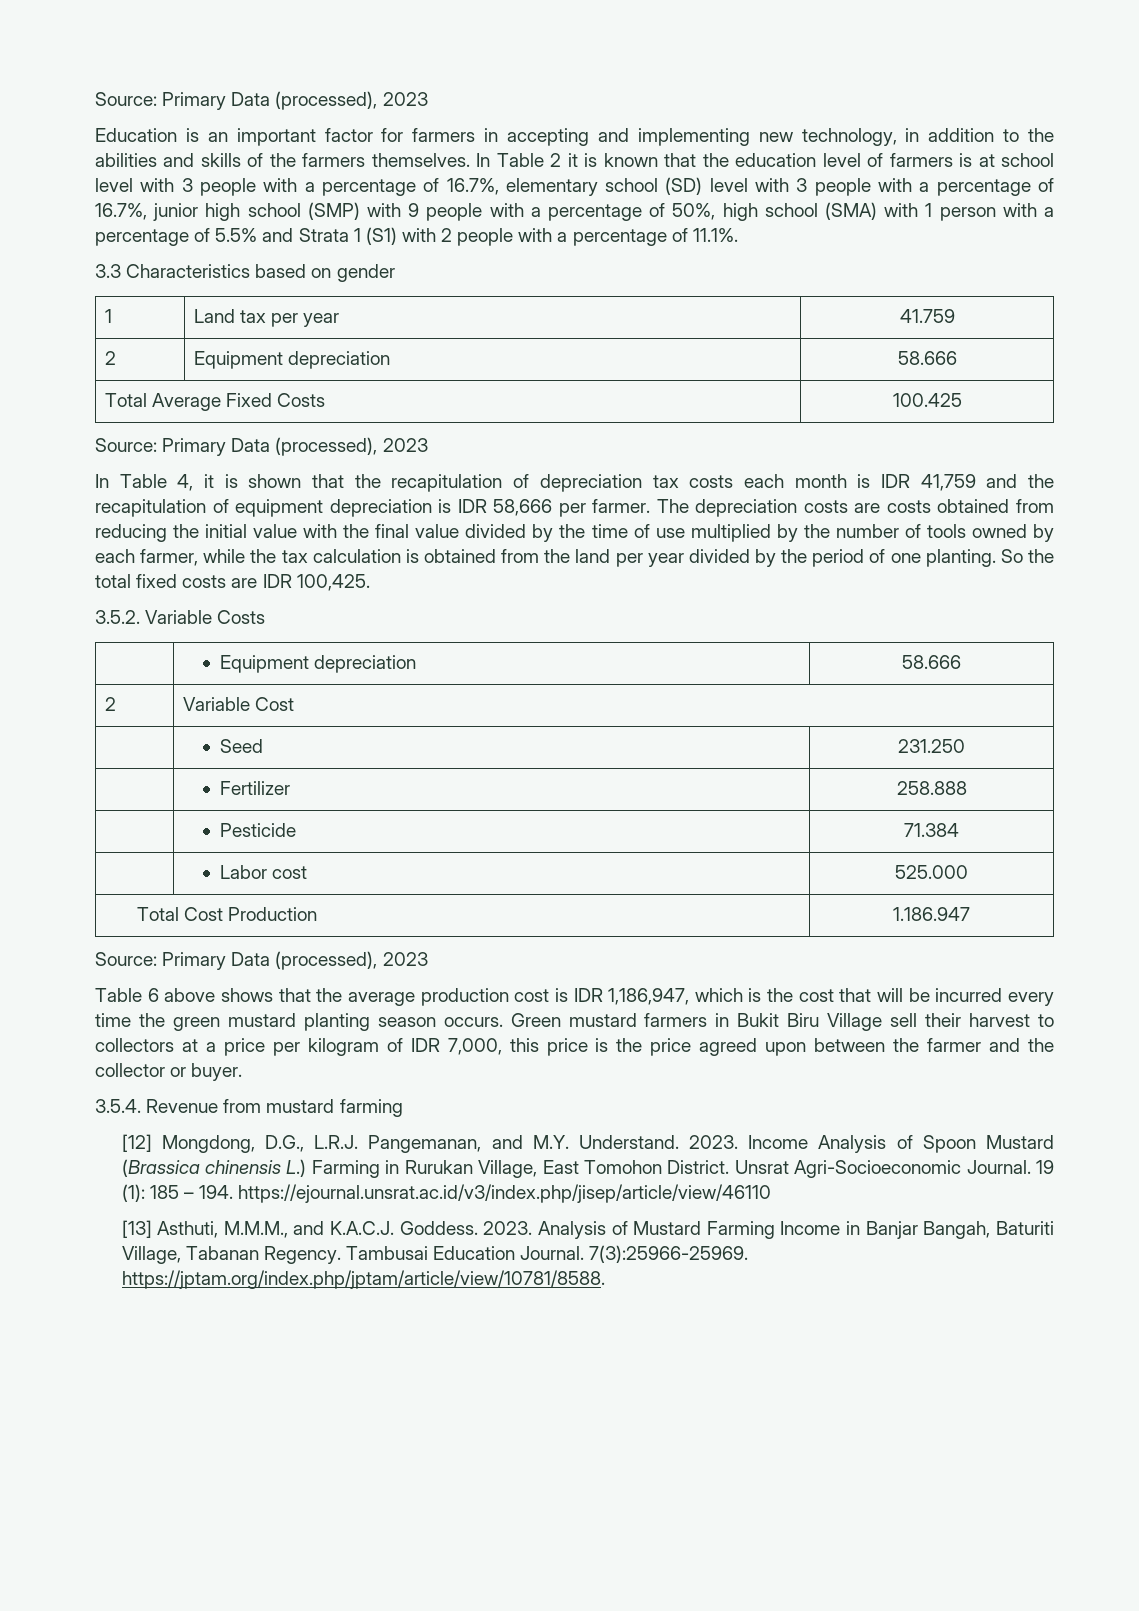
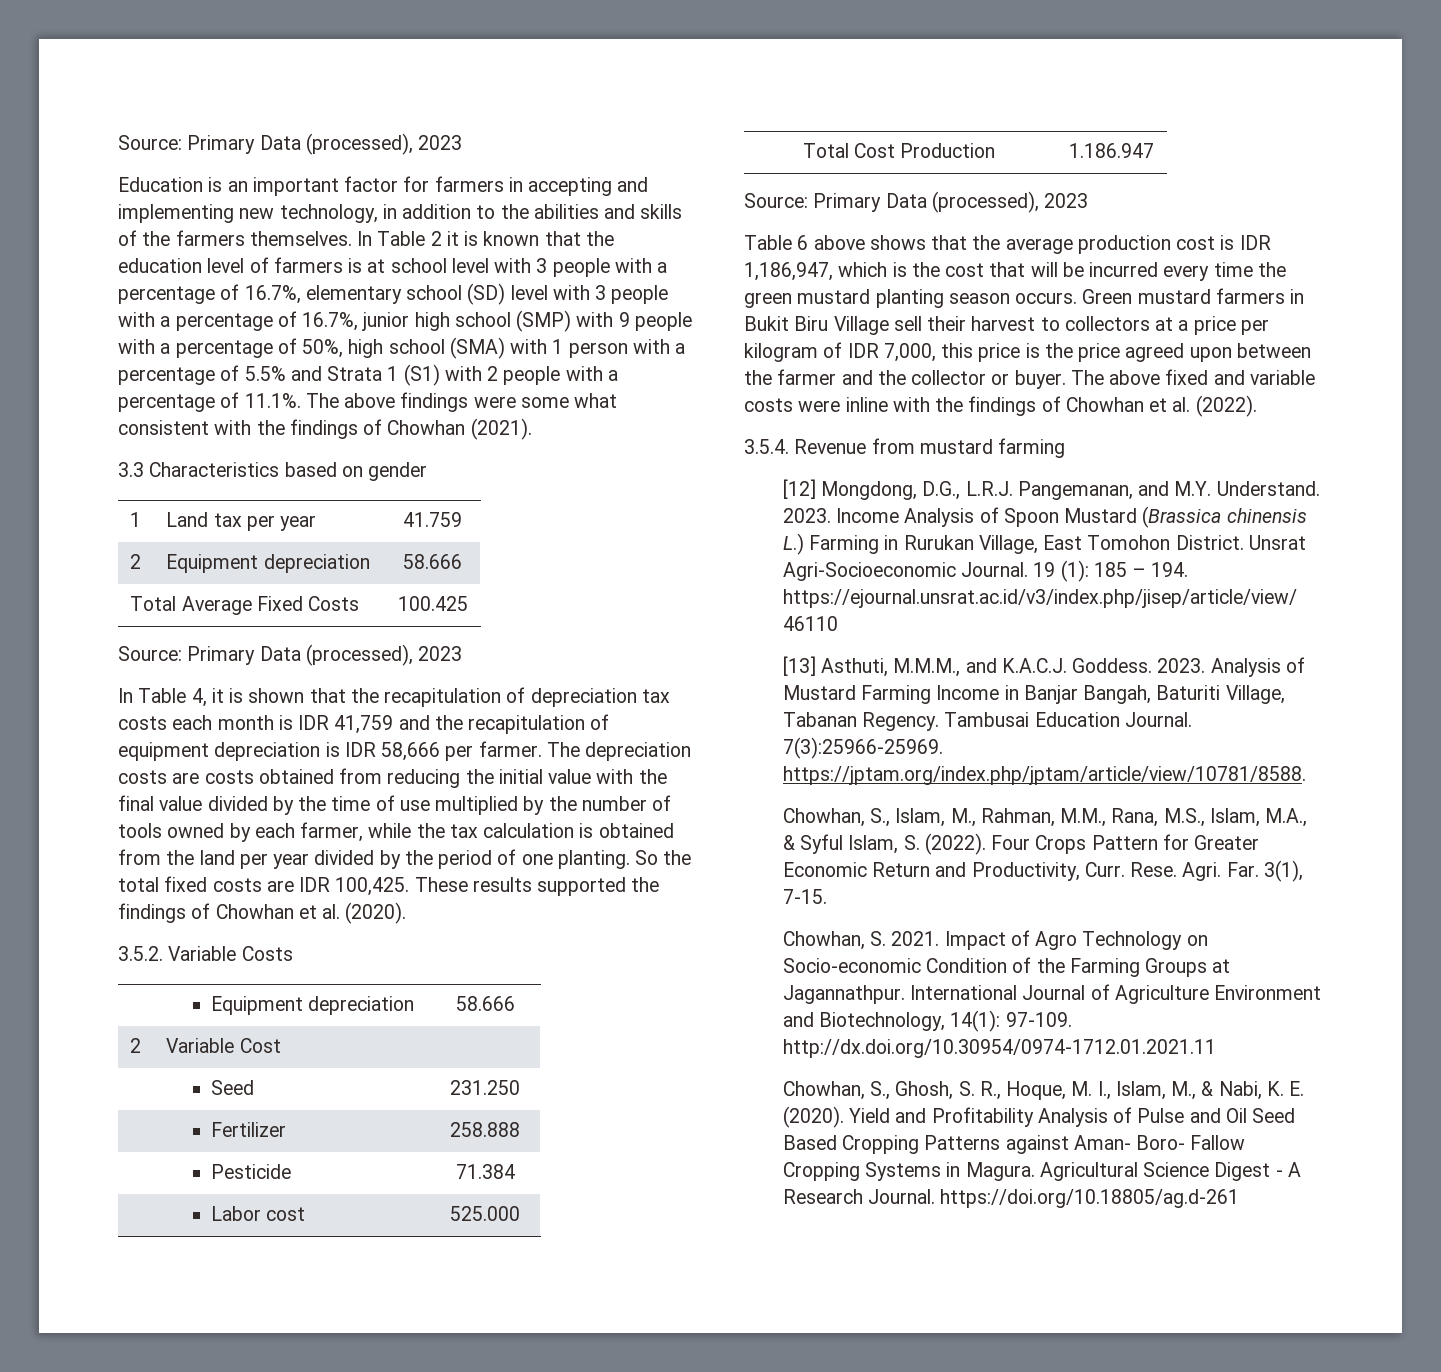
- In Table 2 it is known that the education level of farmers is at school level with 3 people with a percentage of 16.7%, elementary school (SD) level with 3 people with a percentage of 16.7%, junior high school (SMP) with 9 people with a percentage of 50%, high school (SMA) with 1 person with a percentage of 5.5% and Strata 1 (S1) with 2 people with a percentage of 11.1%.
+ In Table 2 it is known that the education level of farmers is at school level with 3 people with a percentage of 16.7%, elementary school (SD) level with 3 people with a percentage of 16.7%, junior high school (SMP) with 9 people with a percentage of 50%, high school (SMA) with 1 person with a percentage of 5.5% and Strata 1 (S1) with 2 people with a percentage of 11.1%. The above findings were some what consistent with the findings of Chowhan (2021).
+ These results supported the findings of Chowhan et al. (2020).
+ The above fixed and variable costs were inline with the findings of Chowhan et al. (2022).
+ Chowhan, S., Islam, M., Rahman, M.M., Rana, M.S., Islam, M.A., & Syful Islam, S. (2022). Four Crops Pattern for Greater Economic Return and Productivity, Curr. Rese. Agri. Far. 3(1), 7-15.
+ Chowhan, S. 2021. Impact of Agro Technology on Socio-economic Condition of the Farming Groups at Jagannathpur. International Journal of Agriculture Environment and Biotechnology, 14(1): 97-109. http://dx.doi.org/10.30954/0974-1712.01.2021.11
+ Chowhan, S., Ghosh, S. R., Hoque, M. I., Islam, M., & Nabi, K. E. (2020). Yield and Profitability Analysis of Pulse and Oil Seed Based Cropping Patterns against Aman- Boro- Fallow Cropping Systems in Magura. Agricultural Science Digest - A Research Journal. https://doi.org/10.18805/ag.d-261

